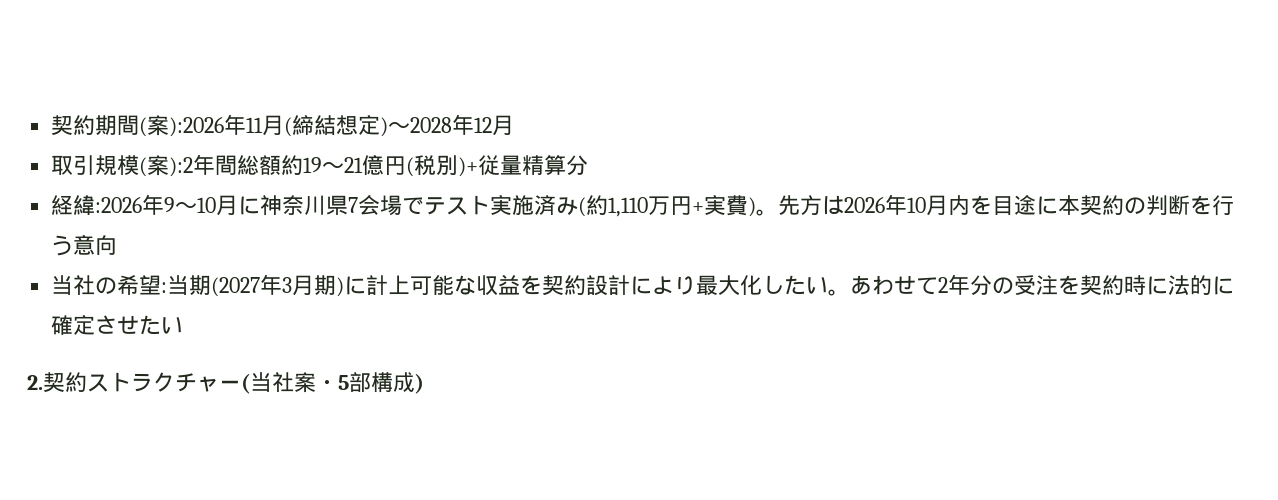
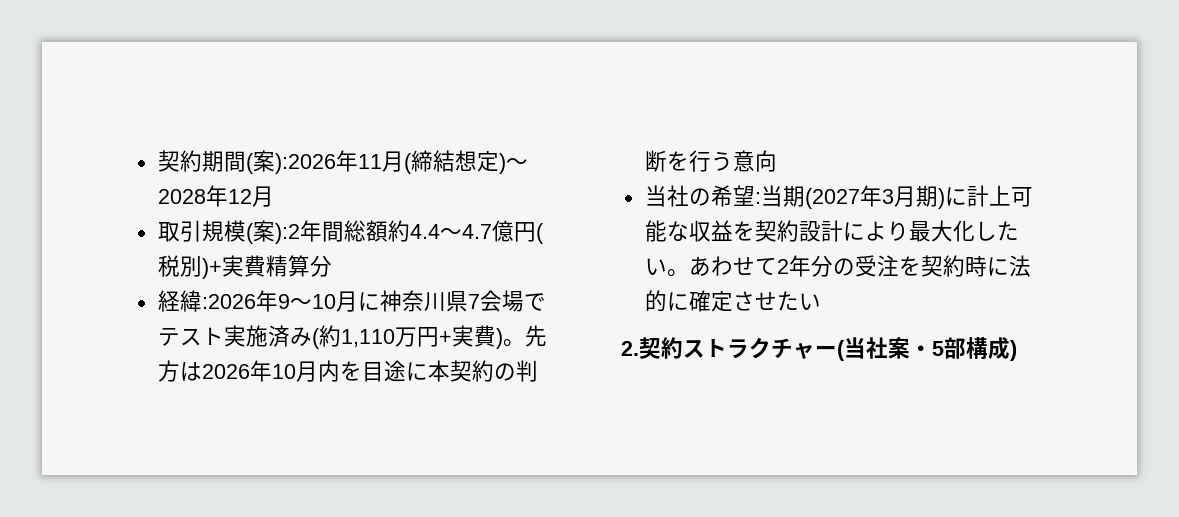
- 取引規模(案):2年間総額約19〜21億円(税別)+従量精算分
+ 取引規模(案):2年間総額約4.4〜4.7億円(税別)+実費精算分

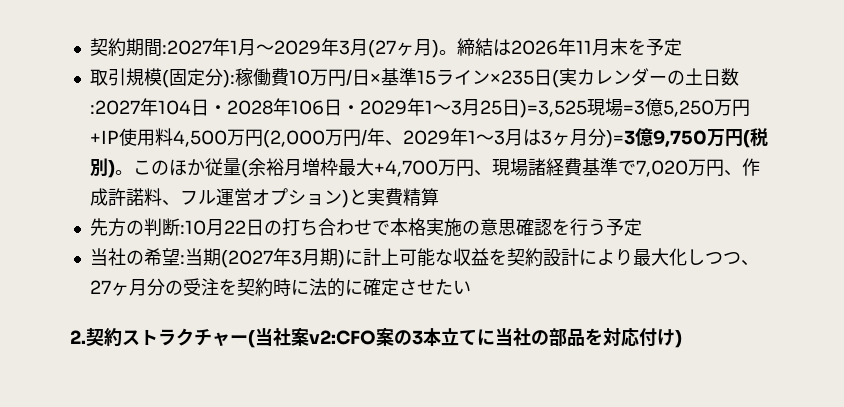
- 契約期間(案):2026年11月(締結想定)〜2028年12月
- 取引規模(案):2年間総額約4.4〜4.7億円(税別)+実費精算分
- 経緯:2026年9〜10月に神奈川県7会場でテスト実施済み(約1,110万円+実費)。先方は2026年10月内を目途に本契約の判断を行う意向
+ 契約期間:2027年1月〜2029年3月(27ヶ月)。締結は2026年11月末を予定
+ 取引規模(固定分):稼働費10万円/日×基準15ライン×235日(実カレンダーの土日数:2027年104日・2028年106日・2029年1〜3月25日)=3,525現場=3億5,250万円+IP使用料4,500万円(2,000万円/年、2029年1〜3月は3ヶ月分)=3億9,750万円(税別)。このほか従量(余裕月増枠最大+4,700万円、現場諸経費基準で7,020万円、作成許諾料、フル運営オプション)と実費精算
+ 先方の判断:10月22日の打ち合わせで本格実施の意思確認を行う予定
- 当社の希望:当期(2027年3月期)に計上可能な収益を契約設計により最大化したい。あわせて2年分の受注を契約時に法的に確定させたい
+ 当社の希望:当期(2027年3月期)に計上可能な収益を契約設計により最大化しつつ、27ヶ月分の受注を契約時に法的に確定させたい
- 2.契約ストラクチャー(当社案・5部構成)
+ 2.契約ストラクチャー(当社案v2:CFO案の3本立てに当社の部品を対応付け)

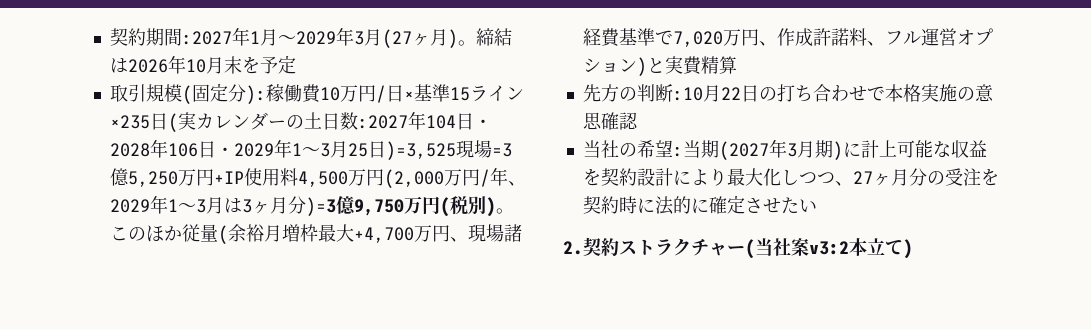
- 締結は2026年11月末を予定
+ 締結は2026年10月末を予定
- 先方の判断:10月22日の打ち合わせで本格実施の意思確認を行う予定
+ 先方の判断:10月22日の打ち合わせで本格実施の意思確認
- 2.契約ストラクチャー(当社案v2:CFO案の3本立てに当社の部品を対応付け)
+ 2.契約ストラクチャー(当社案v3:2本立て)

